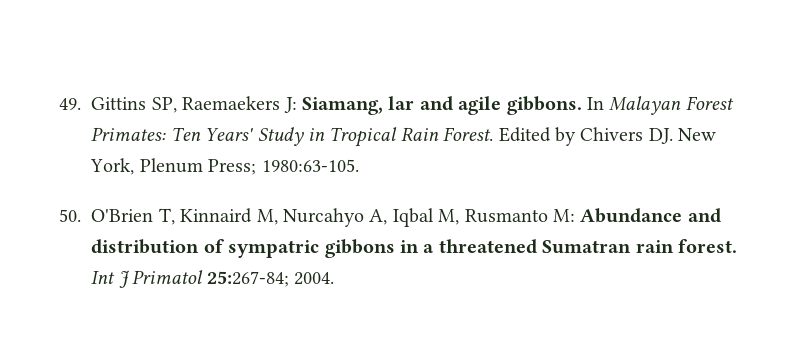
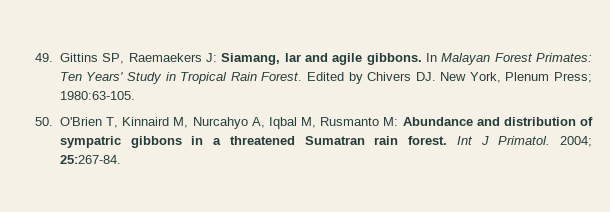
- Int J Primatol 25:267-84; 2004.
+ Int J Primatol. 2004; 25:267-84.

